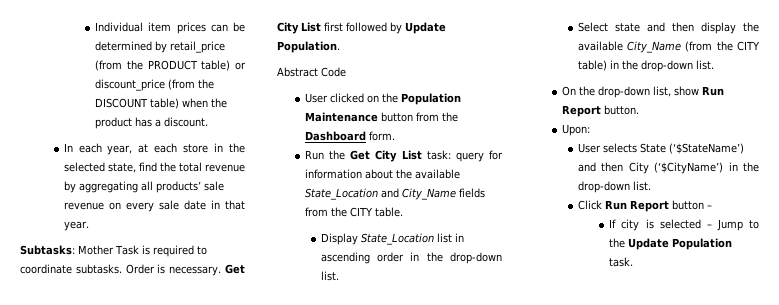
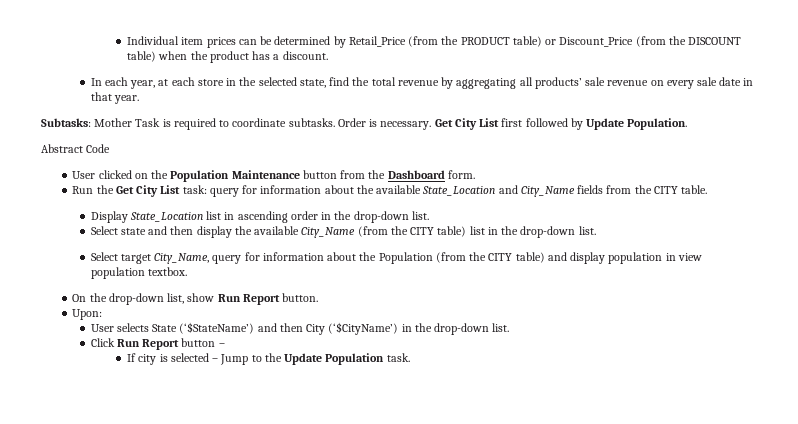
- Individual item prices can be determined by retail_price (from the PRODUCT table) or discount_price (from the DISCOUNT table) when the product has a discount.
+ Individual item prices can be determined by Retail_Price (from the PRODUCT table) or Discount_Price (from the DISCOUNT table) when the product has a discount.
- Select state and then display the available City_Name (from the CITY table) in the drop-down list.
+ Select state and then display the available City_Name (from the CITY table) list in the drop-down list.
+ Select target City_Name, query for information about the Population (from the CITY table) and display population in view population textbox.

